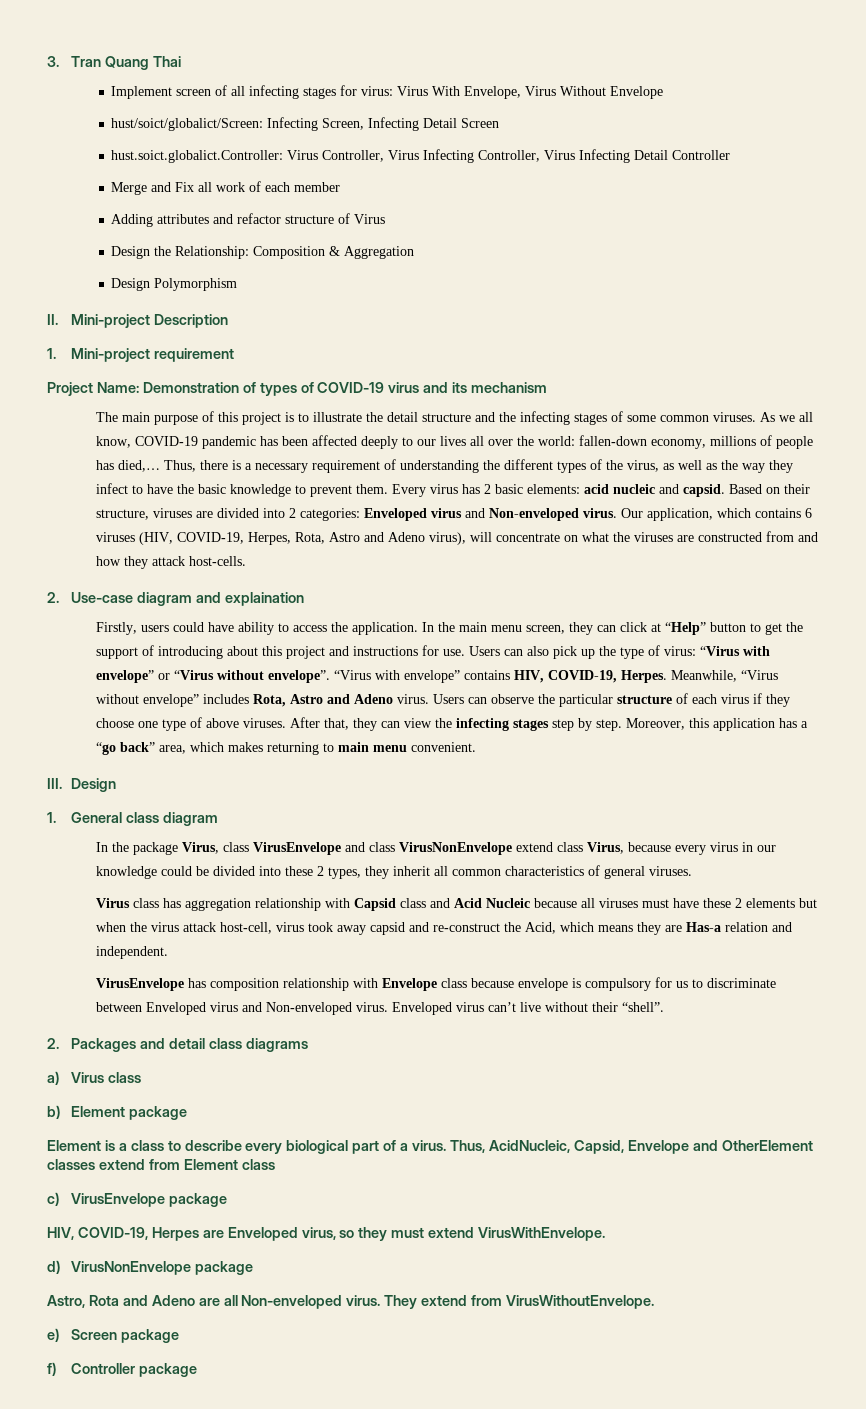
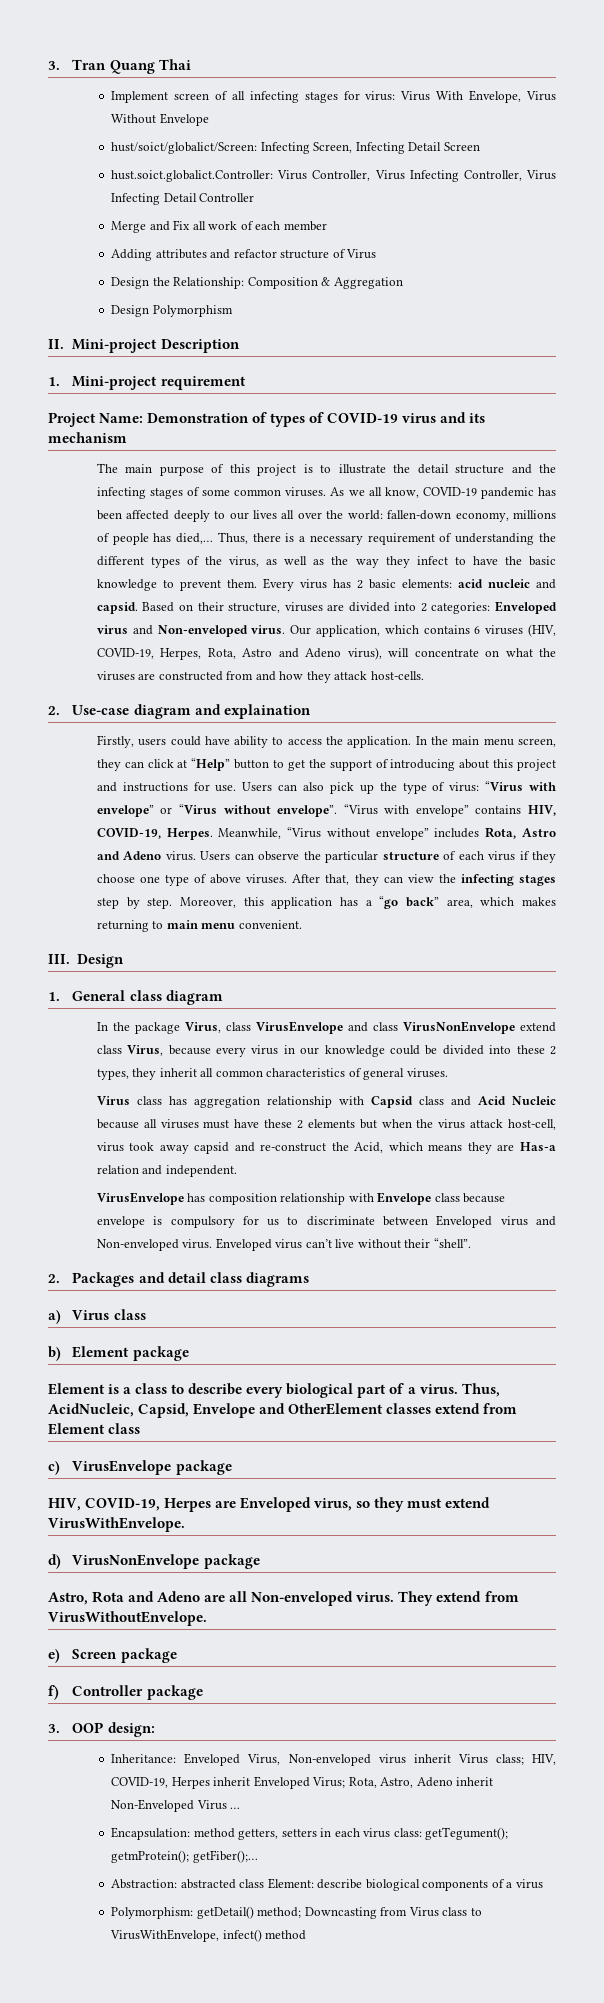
+ 3. OOP design:
+ Inheritance: Enveloped Virus, Non-enveloped virus inherit Virus class; HIV, COVID-19, Herpes inherit Enveloped Virus; Rota, Astro, Adeno inherit Non-Enveloped Virus …
+ Encapsulation: method getters, setters in each virus class: getTegument(); getmProtein(); getFiber();…
+ Abstraction: abstracted class Element: describe biological components of a virus
+ Polymorphism: getDetail() method; Downcasting from Virus class to VirusWithEnvelope, infect() method

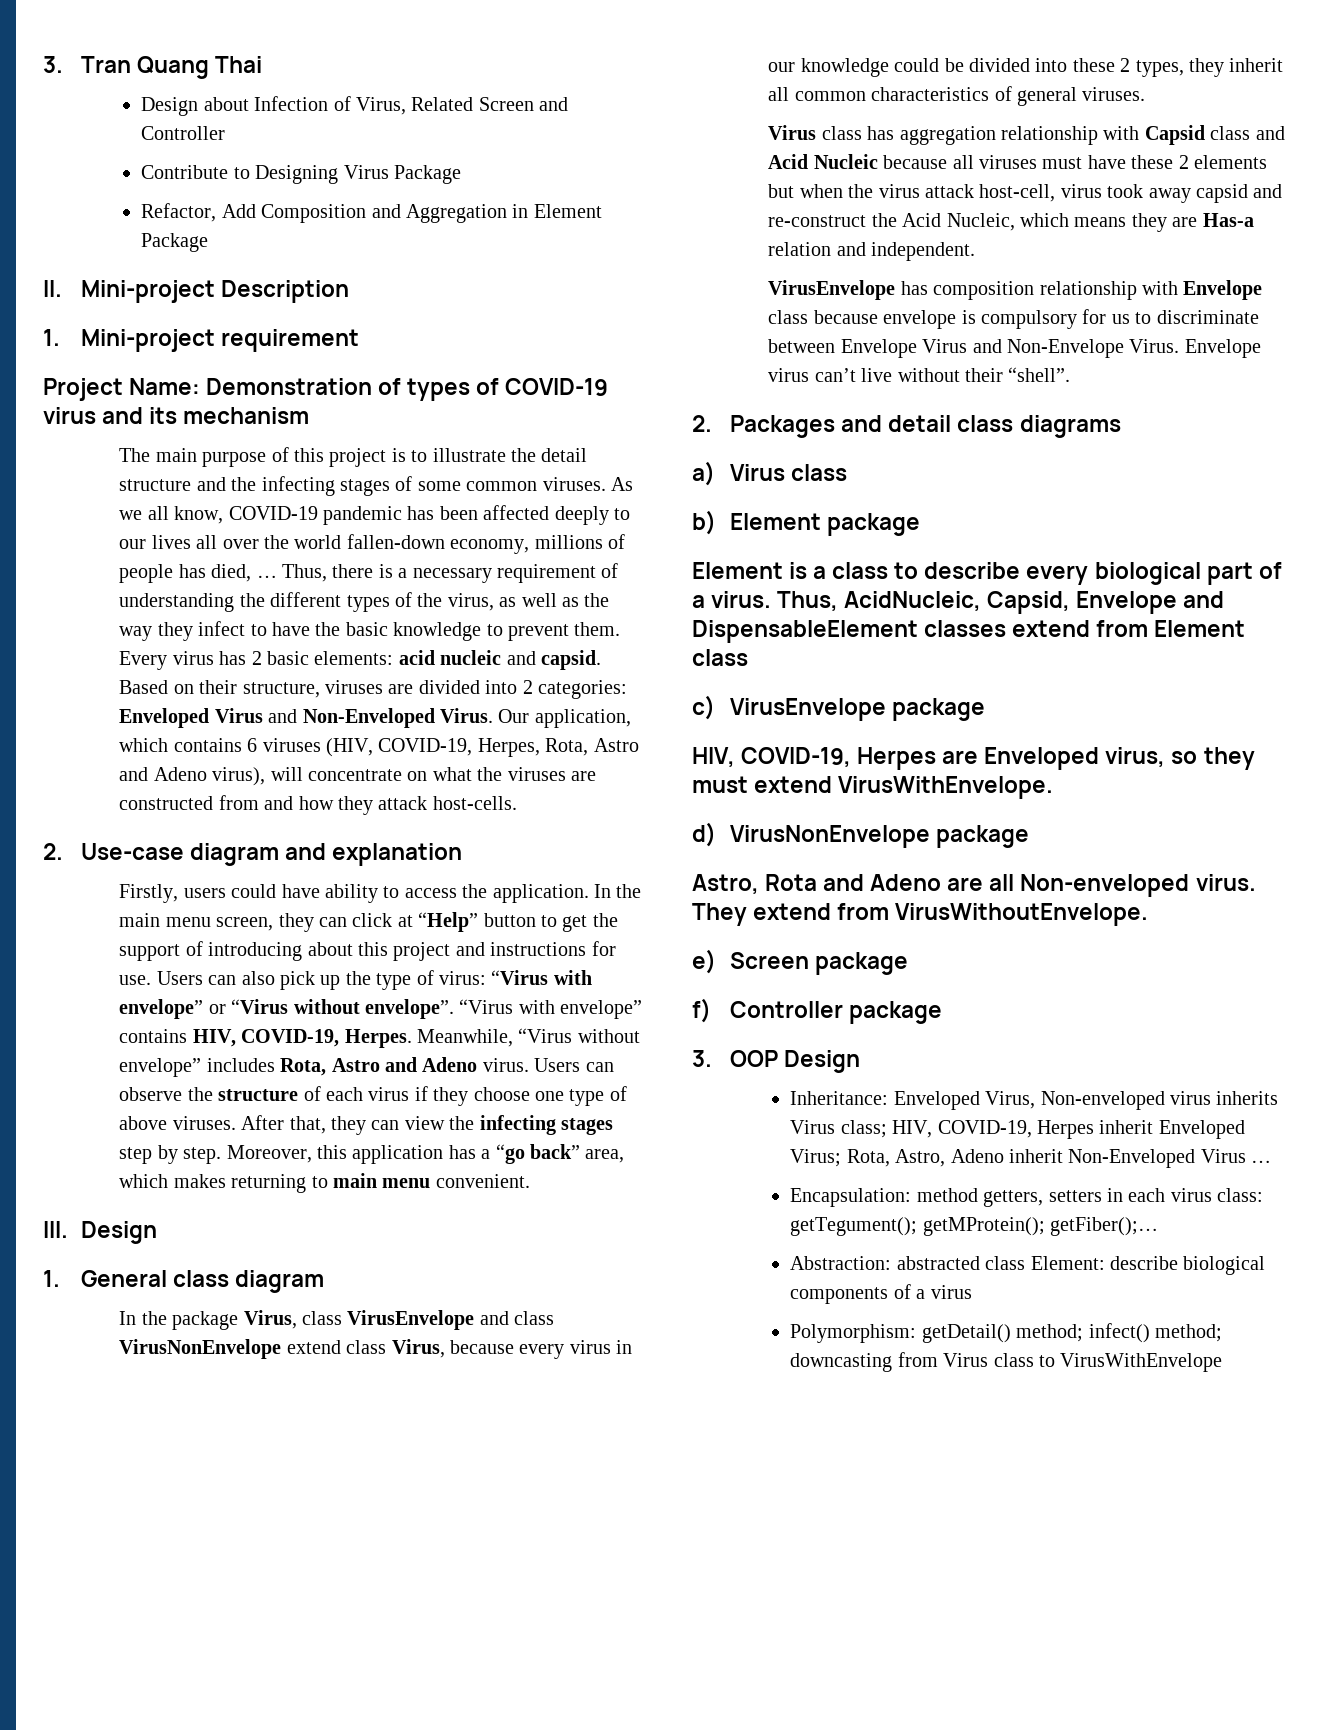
- Implement screen of all infecting stages for virus: Virus With Envelope, Virus Without Envelope
- hust/soict/globalict/Screen: Infecting Screen, Infecting Detail Screen
- hust.soict.globalict.Controller: Virus Controller, Virus Infecting Controller, Virus Infecting Detail Controller
- Merge and Fix all work of each member
- Adding attributes and refactor structure of Virus
- Design the Relationship: Composition & Aggregation
- Design Polymorphism
+ Design about Infection of Virus, Related Screen and Controller
+ Contribute to Designing Virus Package
+ Refactor, Add Composition and Aggregation in Element Package
- As we all know, COVID-19 pandemic has been affected deeply to our lives all over the world: fallen-down economy, millions of people has died,…
+ As we all know, COVID-19 pandemic has been affected deeply to our lives all over the world fallen-down economy, millions of people has died, …
- Based on their structure, viruses are divided into 2 categories: Enveloped virus and Non-enveloped virus.
+ Based on their structure, viruses are divided into 2 categories: Enveloped Virus and Non-Enveloped Virus.
- 2. Use-case diagram and explaination
+ 2. Use-case diagram and explanation
- Users can observe the particular structure of each virus if they choose one type of above viruses.
+ Users can observe the structure of each virus if they choose one type of above viruses.
- Virus class has aggregation relationship with Capsid class and Acid Nucleic because all viruses must have these 2 elements but when the virus attack host-cell, virus took away capsid and re-construct the Acid, which means they are Has-a relation and independent.
+ Virus class has aggregation relationship with Capsid class and Acid Nucleic because all viruses must have these 2 elements but when the virus attack host-cell, virus took away capsid and re-construct the Acid Nucleic, which means they are Has-a relation and independent.
- VirusEnvelope has composition relationship with Envelope class because envelope is compulsory for us to discriminate between Enveloped virus and Non-enveloped virus. Enveloped virus can’t live without their “shell”.
+ VirusEnvelope has composition relationship with Envelope class because envelope is compulsory for us to discriminate between Envelope Virus and Non-Envelope Virus. Envelope virus can’t live without their “shell”.
- Thus, AcidNucleic, Capsid, Envelope and OtherElement classes extend from Element class
+ Thus, AcidNucleic, Capsid, Envelope and DispensableElement classes extend from Element class
- 3. OOP design:
+ 3. OOP Design
- Inheritance: Enveloped Virus, Non-enveloped virus inherit Virus class; HIV, COVID-19, Herpes inherit Enveloped Virus; Rota, Astro, Adeno inherit Non-Enveloped Virus …
+ Inheritance: Enveloped Virus, Non-enveloped virus inherits Virus class; HIV, COVID-19, Herpes inherit Enveloped Virus; Rota, Astro, Adeno inherit Non-Enveloped Virus …
- Encapsulation: method getters, setters in each virus class: getTegument(); getmProtein(); getFiber();…
+ Encapsulation: method getters, setters in each virus class: getTegument(); getMProtein(); getFiber();…
- Polymorphism: getDetail() method; Downcasting from Virus class to VirusWithEnvelope, infect() method
+ Polymorphism: getDetail() method; infect() method; downcasting from Virus class to VirusWithEnvelope

